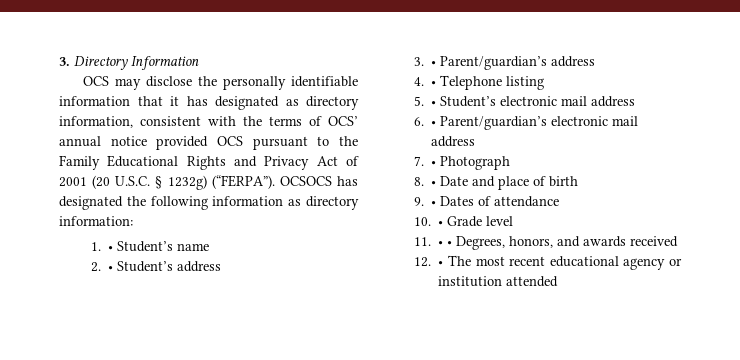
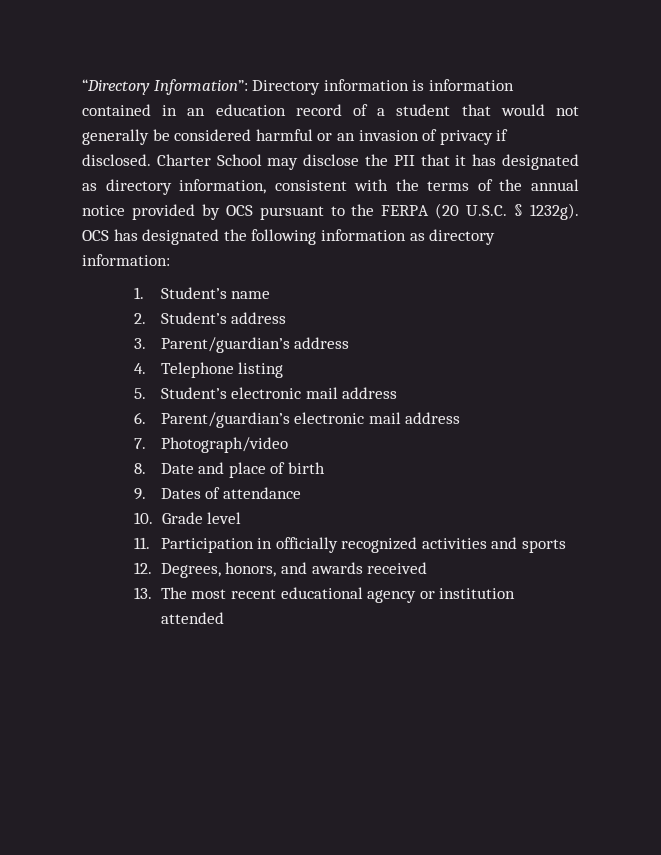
- 3. Directory Information
- OCS may disclose the personally identifiable information that it has designated as directory information, consistent with the terms of OCS’ annual notice provided OCS pursuant to the Family Educational Rights and Privacy Act of 2001 (20 U.S.C. § 1232g) (“FERPA”). OCSOCS has designated the following information as directory information:
+ “Directory Information”: Directory information is information contained in an education record of a student that would not generally be considered harmful or an invasion of privacy if disclosed. Charter School may disclose the PII that it has designated as directory information, consistent with the terms of the annual notice provided by OCS pursuant to the FERPA (20 U.S.C. § 1232g). OCS has designated the following information as directory information:
- 1. • Student’s name
+ 1. Student’s name
- 2. • Student’s address
+ 2. Student’s address
- 3. • Parent/guardian’s address
+ 3. Parent/guardian’s address
- 4. • Telephone listing
+ 4. Telephone listing
- 5. • Student’s electronic mail address
+ 5. Student’s electronic mail address
- 6. • Parent/guardian’s electronic mail address
+ 6. Parent/guardian’s electronic mail address
- 7. • Photograph
+ 7. Photograph/video
- 8. • Date and place of birth
+ 8. Date and place of birth
- 9. • Dates of attendance
+ 9. Dates of attendance
- 10. • Grade level
+ 10. Grade level
- 11. • • Degrees, honors, and awards received
+ 11. Participation in officially recognized activities and sports
+ 12. Degrees, honors, and awards received
- 12. • The most recent educational agency or institution attended
+ 13. The most recent educational agency or institution attended

